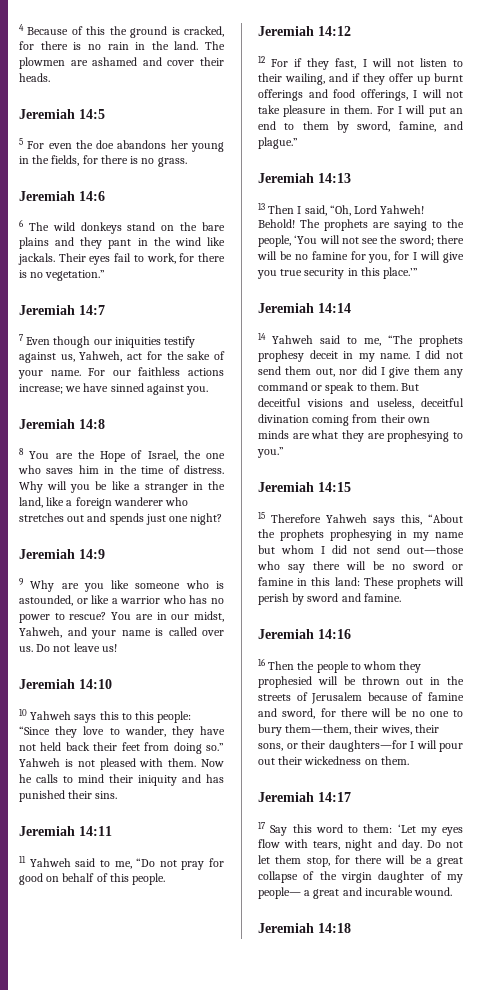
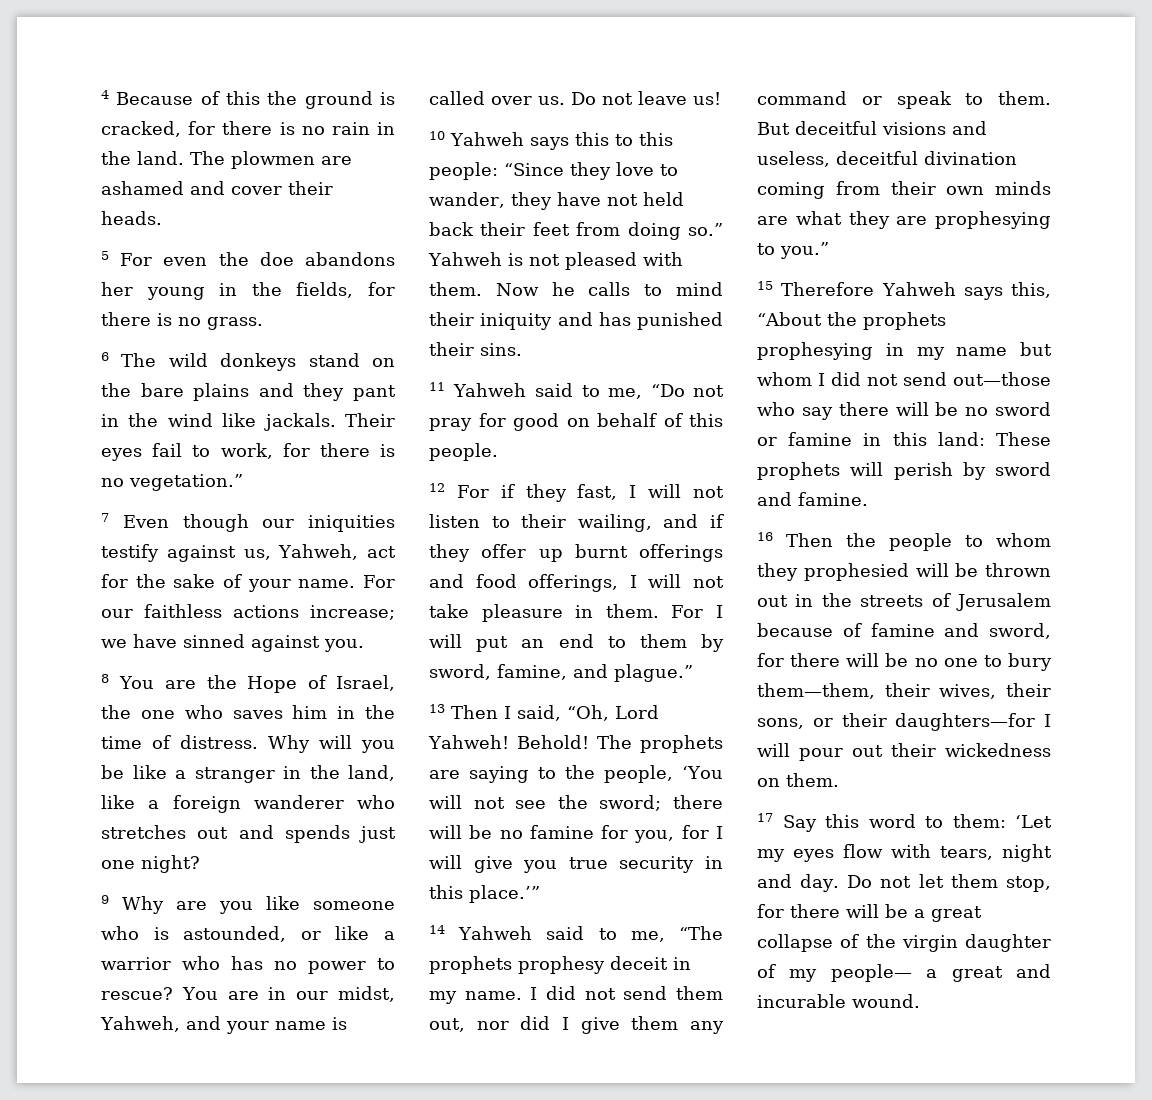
- Jeremiah 14:5
- Jeremiah 14:6
- Jeremiah 14:7
- Jeremiah 14:8
- Jeremiah 14:9
- Jeremiah 14:10
- Jeremiah 14:11
- Jeremiah 14:12
- Jeremiah 14:13
- Jeremiah 14:14
- Jeremiah 14:15
- Jeremiah 14:16
- Jeremiah 14:17
- Jeremiah 14:18

